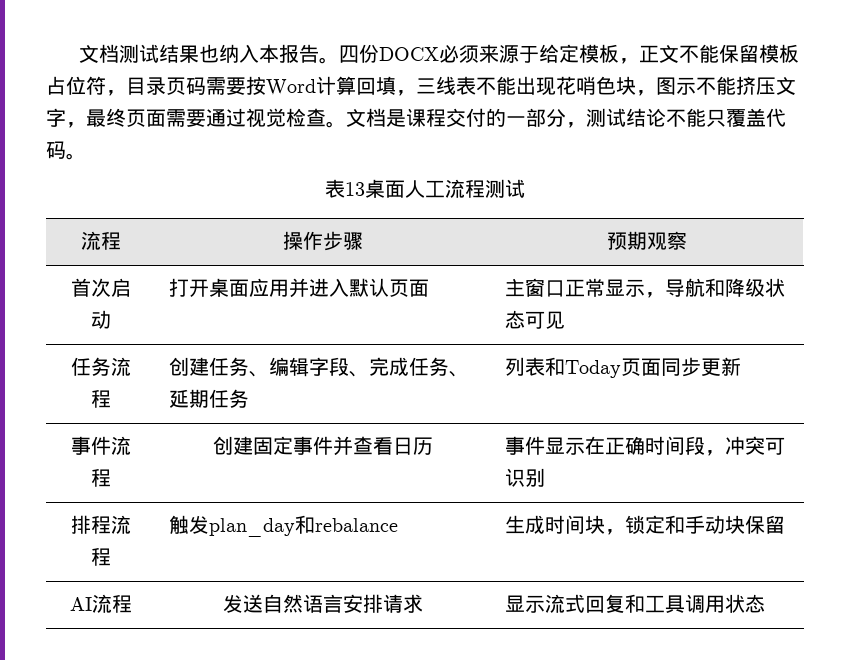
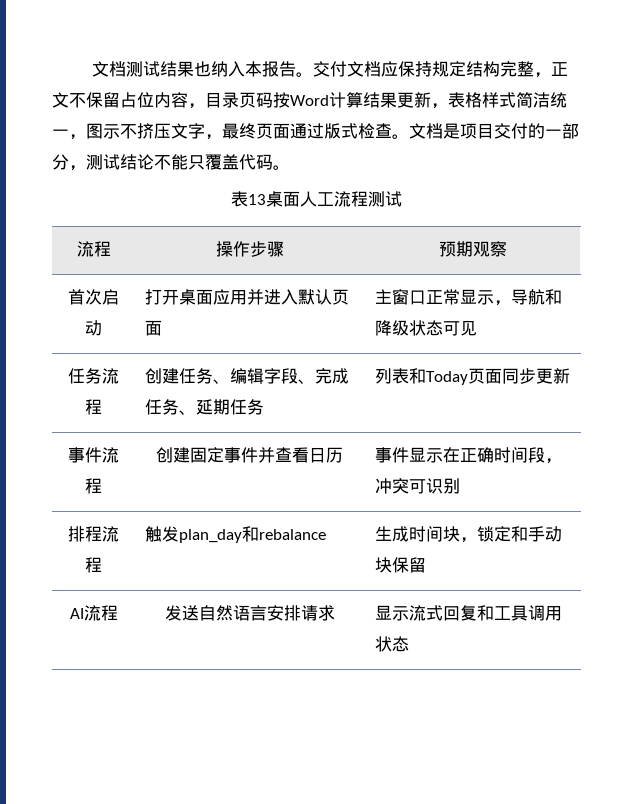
- 四份DOCX必须来源于给定模板，正文不能保留模板占位符，目录页码需要按Word计算回填，三线表不能出现花哨色块，图示不能挤压文字，最终页面需要通过视觉检查。
+ 交付文档应保持规定结构完整，正文不保留占位内容，目录页码按Word计算结果更新，表格样式简洁统一，图示不挤压文字，最终页面通过版式检查。
- 文档是课程交付的一部分，测试结论不能只覆盖代码。
+ 文档是项目交付的一部分，测试结论不能只覆盖代码。

